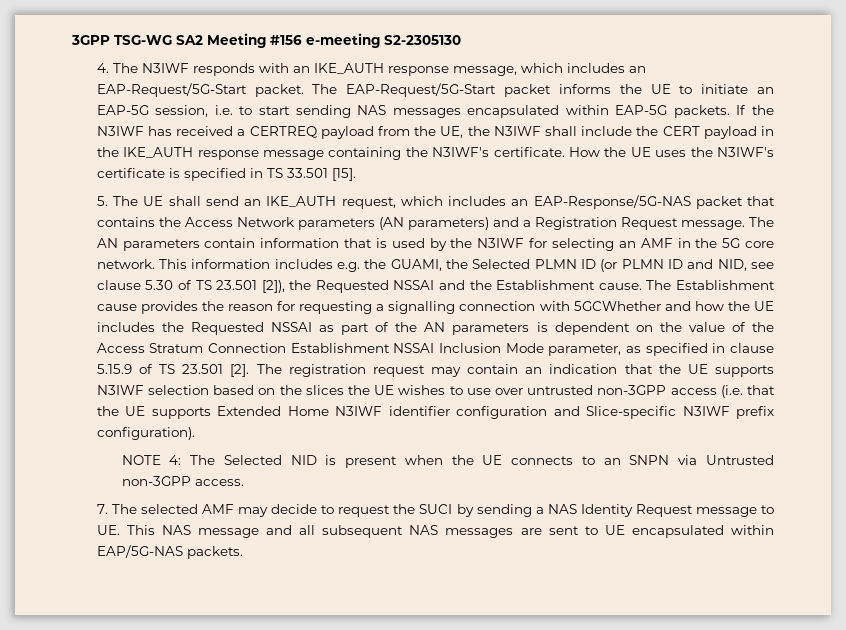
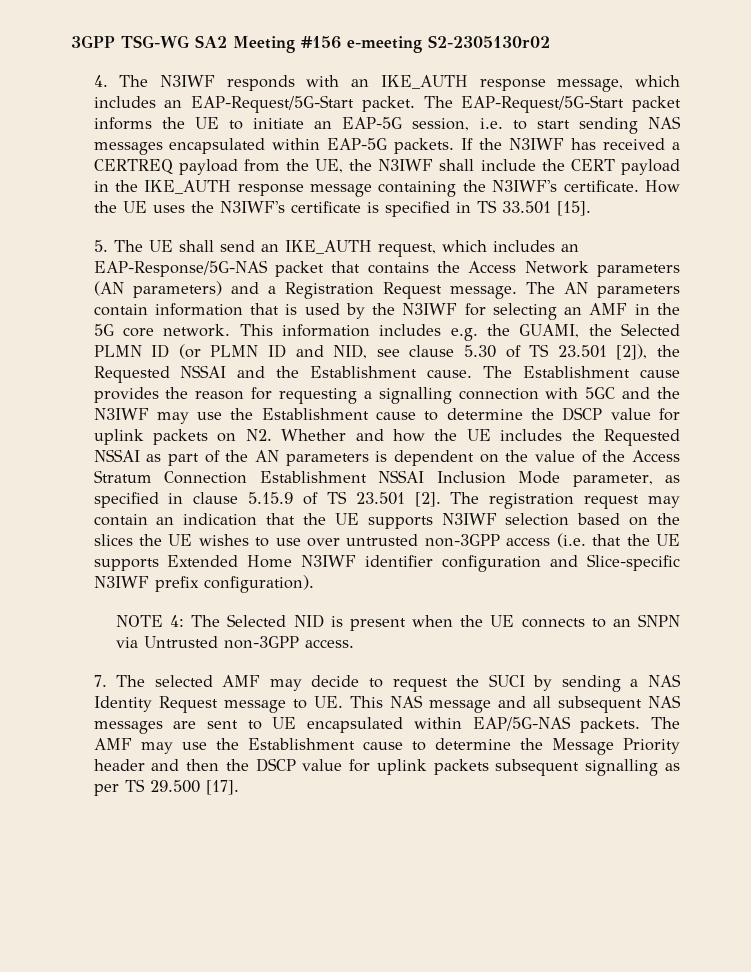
- 3GPP TSG-WG SA2 Meeting #156 e-meeting S2-2305130
+ 3GPP TSG-WG SA2 Meeting #156 e-meeting S2-2305130r02
- The Establishment cause provides the reason for requesting a signalling connection with 5GCWhether and how the UE includes the Requested NSSAI as part of the AN parameters is dependent on the value of the Access Stratum Connection Establishment NSSAI Inclusion Mode parameter, as specified in clause 5.15.9 of TS 23.501 [2].
+ The Establishment cause provides the reason for requesting a signalling connection with 5GC and the N3IWF may use the Establishment cause to determine the DSCP value for uplink packets on N2. Whether and how the UE includes the Requested NSSAI as part of the AN parameters is dependent on the value of the Access Stratum Connection Establishment NSSAI Inclusion Mode parameter, as specified in clause 5.15.9 of TS 23.501 [2].
+ The AMF may use the Establishment cause to determine the Message Priority header and then the DSCP value for uplink packets subsequent signalling as per TS 29.500 [17].

